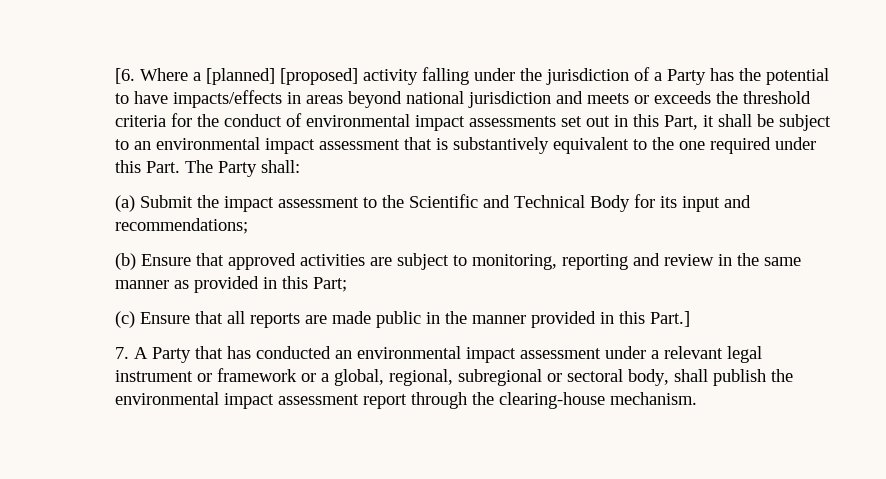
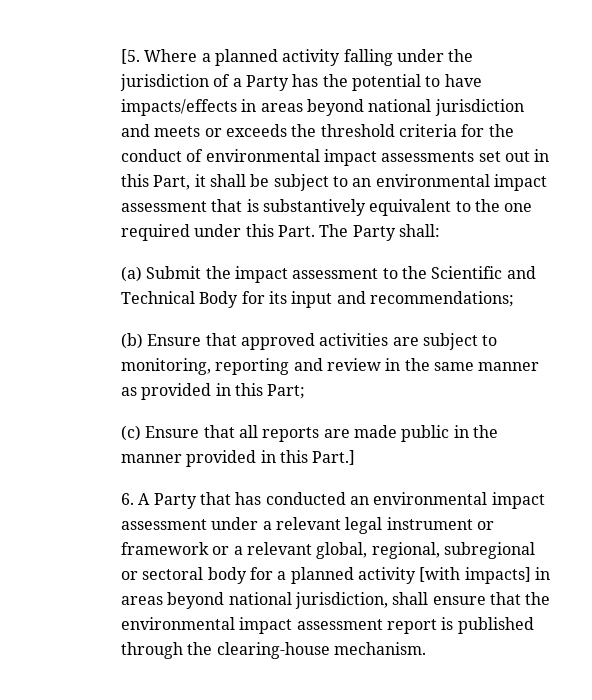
- [6. Where a [planned] [proposed] activity falling under the jurisdiction of a Party has the potential to have impacts/effects in areas beyond national jurisdiction and meets or exceeds the threshold criteria for the conduct of environmental impact assessments set out in this Part, it shall be subject to an environmental impact assessment that is substantively equivalent to the one required under this Part.
+ [5. Where a planned activity falling under the jurisdiction of a Party has the potential to have impacts/effects in areas beyond national jurisdiction and meets or exceeds the threshold criteria for the conduct of environmental impact assessments set out in this Part, it shall be subject to an environmental impact assessment that is substantively equivalent to the one required under this Part.
- 7. A Party that has conducted an environmental impact assessment under a relevant legal instrument or framework or a global, regional, subregional or sectoral body, shall publish the environmental impact assessment report through the clearing-house mechanism.
+ 6. A Party that has conducted an environmental impact assessment under a relevant legal instrument or framework or a relevant global, regional, subregional or sectoral body for a planned activity [with impacts] in areas beyond national jurisdiction, shall ensure that the environmental impact assessment report is published through the clearing-house mechanism.

